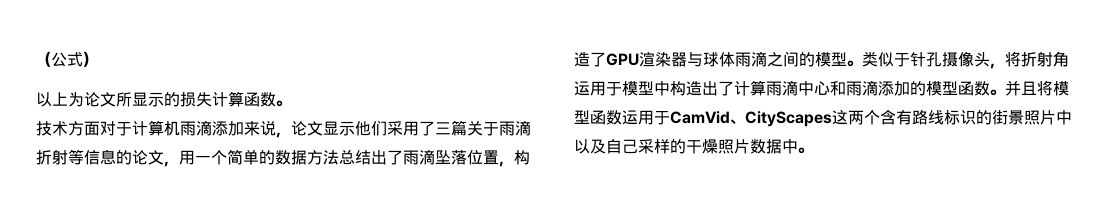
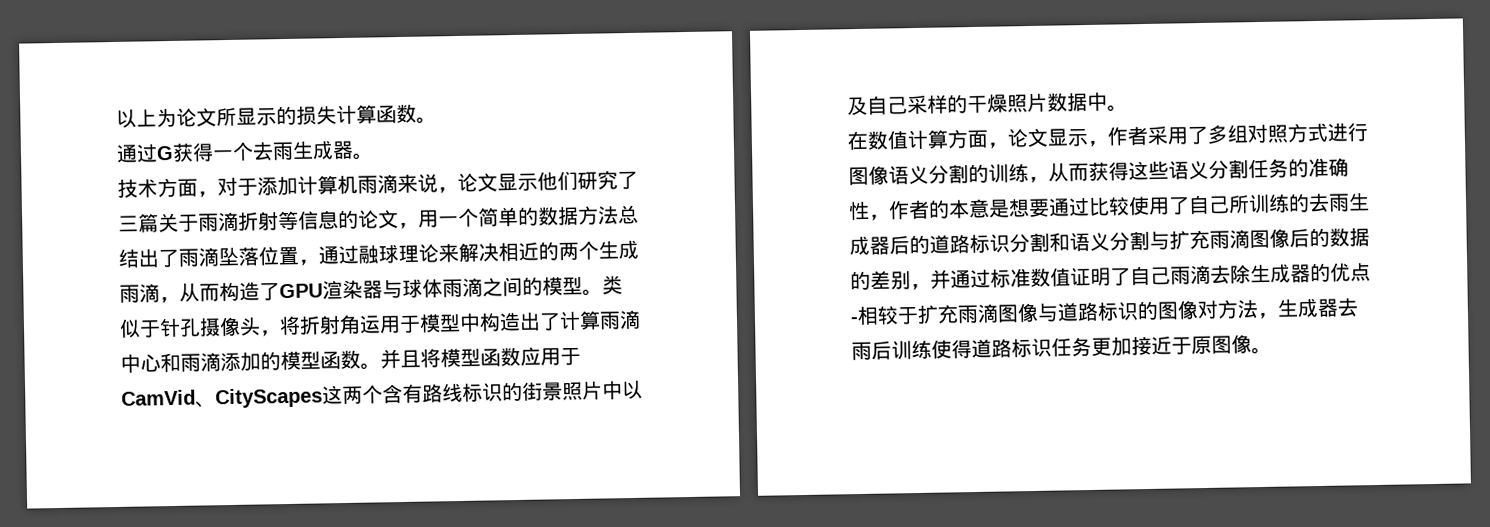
- （公式）
+ 通过G获得一个去雨生成器。
- 技术方面对于计算机雨滴添加来说，论文显示他们采用了三篇关于雨滴折射等信息的论文，用一个简单的数据方法总结出了雨滴坠落位置，构造了GPU渲染器与球体雨滴之间的模型。
+ 技术方面，对于添加计算机雨滴来说，论文显示他们研究了三篇关于雨滴折射等信息的论文，用一个简单的数据方法总结出了雨滴坠落位置，通过融球理论来解决相近的两个生成雨滴，从而构造了GPU渲染器与球体雨滴之间的模型。
- 并且将模型函数运用于CamVid、CityScapes这两个含有路线标识的街景照片中以及自己采样的干燥照片数据中。
+ 并且将模型函数应用于CamVid、CityScapes这两个含有路线标识的街景照片中以及自己采样的干燥照片数据中。
+ 在数值计算方面，论文显示，作者采用了多组对照方式进行图像语义分割的训练，从而获得这些语义分割任务的准确性，作者的本意是想要通过比较使用了自己所训练的去雨生成器后的道路标识分割和语义分割与扩充雨滴图像后的数据的差别，并通过标准数值证明了自己雨滴去除生成器的优点-相较于扩充雨滴图像与道路标识的图像对方法，生成器去雨后训练使得道路标识任务更加接近于原图像。

